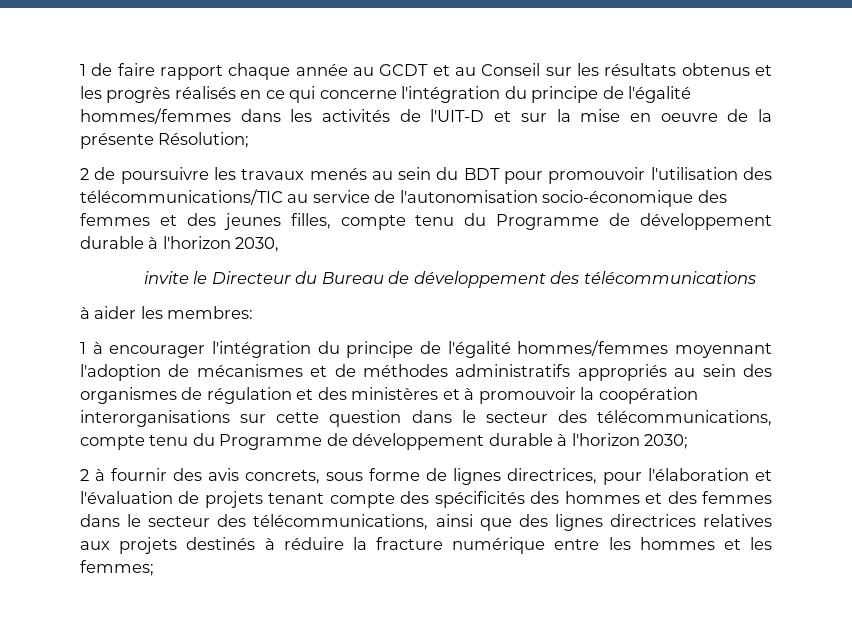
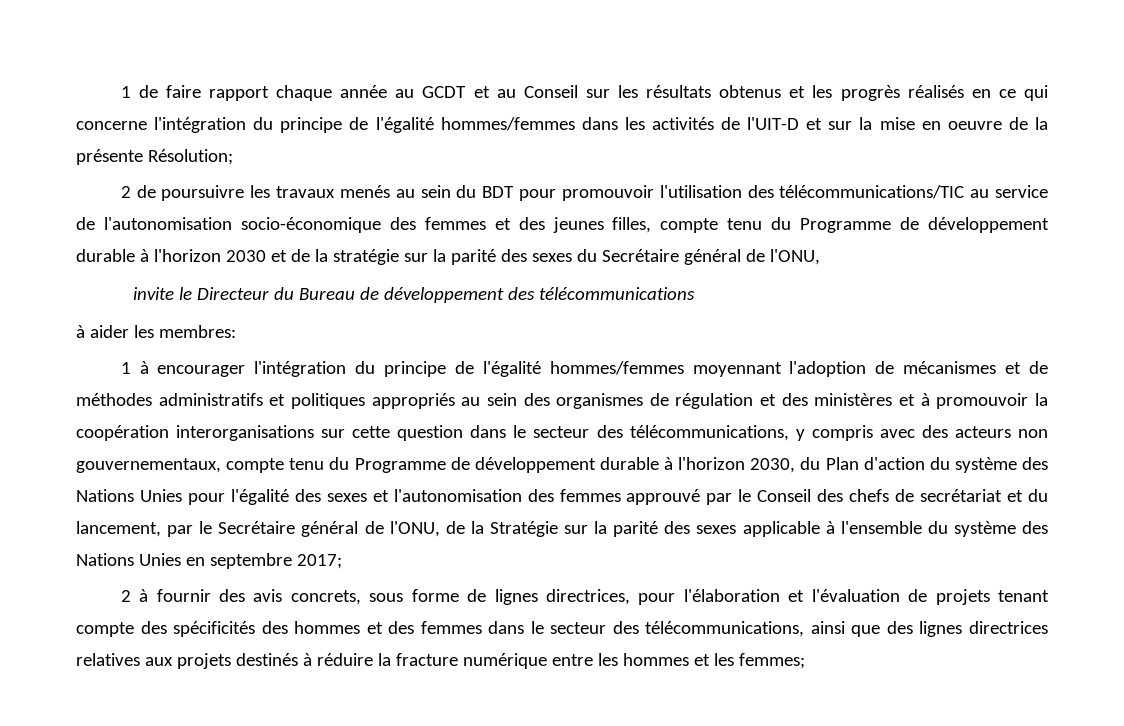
- 2 de poursuivre les travaux menés au sein du BDT pour promouvoir l'utilisation des télécommunications/TIC au service de l'autonomisation socio-économique des femmes et des jeunes filles, compte tenu du Programme de développement durable à l'horizon 2030,
+ 2 de poursuivre les travaux menés au sein du BDT pour promouvoir l'utilisation des télécommunications/TIC au service de l'autonomisation socio-économique des femmes et des jeunes filles, compte tenu du Programme de développement durable à l'horizon 2030 et de la stratégie sur la parité des sexes du Secrétaire général de l'ONU,
- 1 à encourager l'intégration du principe de l'égalité hommes/femmes moyennant l'adoption de mécanismes et de méthodes administratifs appropriés au sein des organismes de régulation et des ministères et à promouvoir la coopération interorganisations sur cette question dans le secteur des télécommunications, compte tenu du Programme de développement durable à l'horizon 2030;
+ 1 à encourager l'intégration du principe de l'égalité hommes/femmes moyennant l'adoption de mécanismes et de méthodes administratifs et politiques appropriés au sein des organismes de régulation et des ministères et à promouvoir la coopération interorganisations sur cette question dans le secteur des télécommunications, y compris avec des acteurs non gouvernementaux, compte tenu du Programme de développement durable à l'horizon 2030, du Plan d'action du système des Nations Unies pour l'égalité des sexes et l'autonomisation des femmes approuvé par le Conseil des chefs de secrétariat et du lancement, par le Secrétaire général de l'ONU, de la Stratégie sur la parité des sexes applicable à l'ensemble du système des Nations Unies en septembre 2017;

